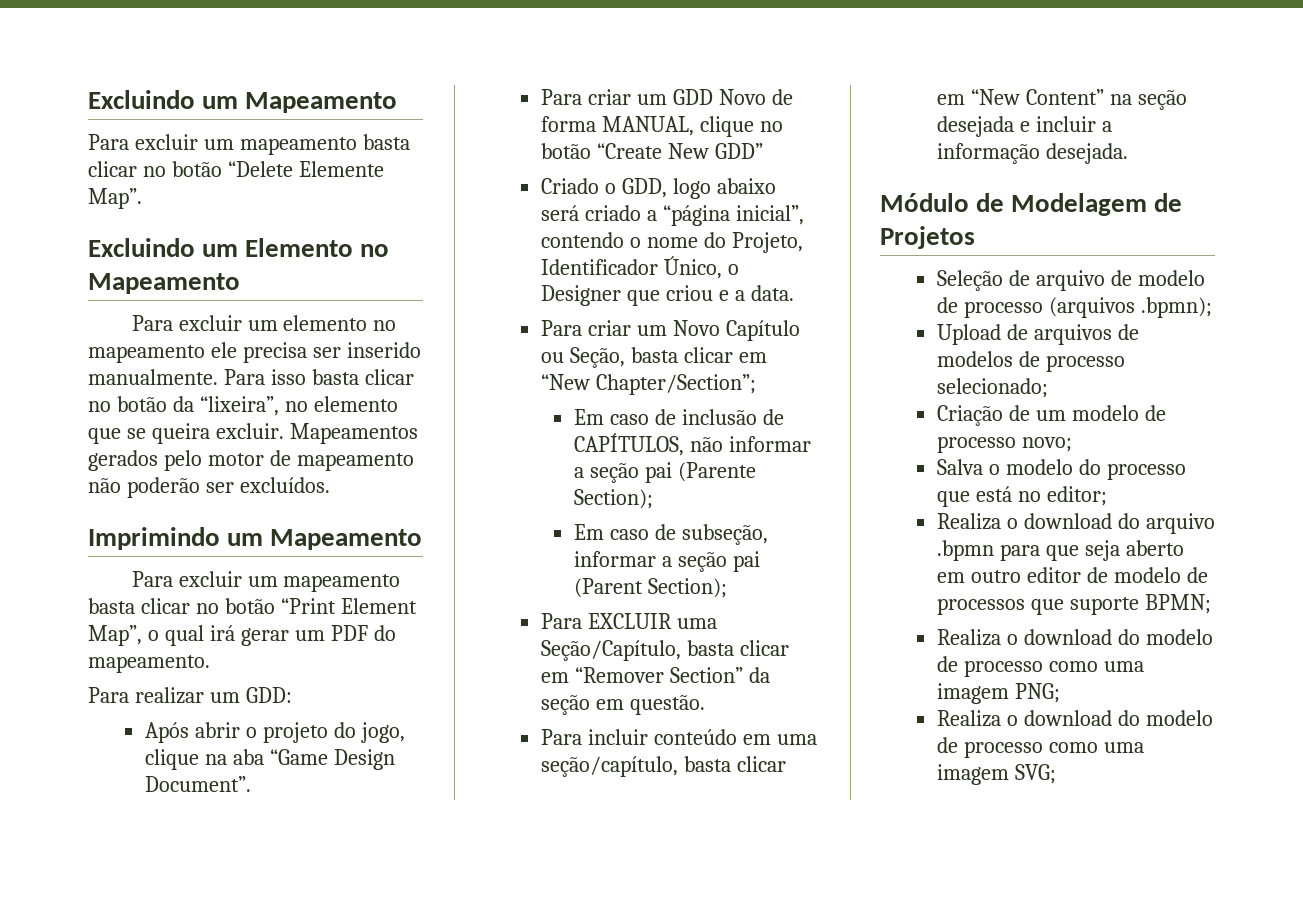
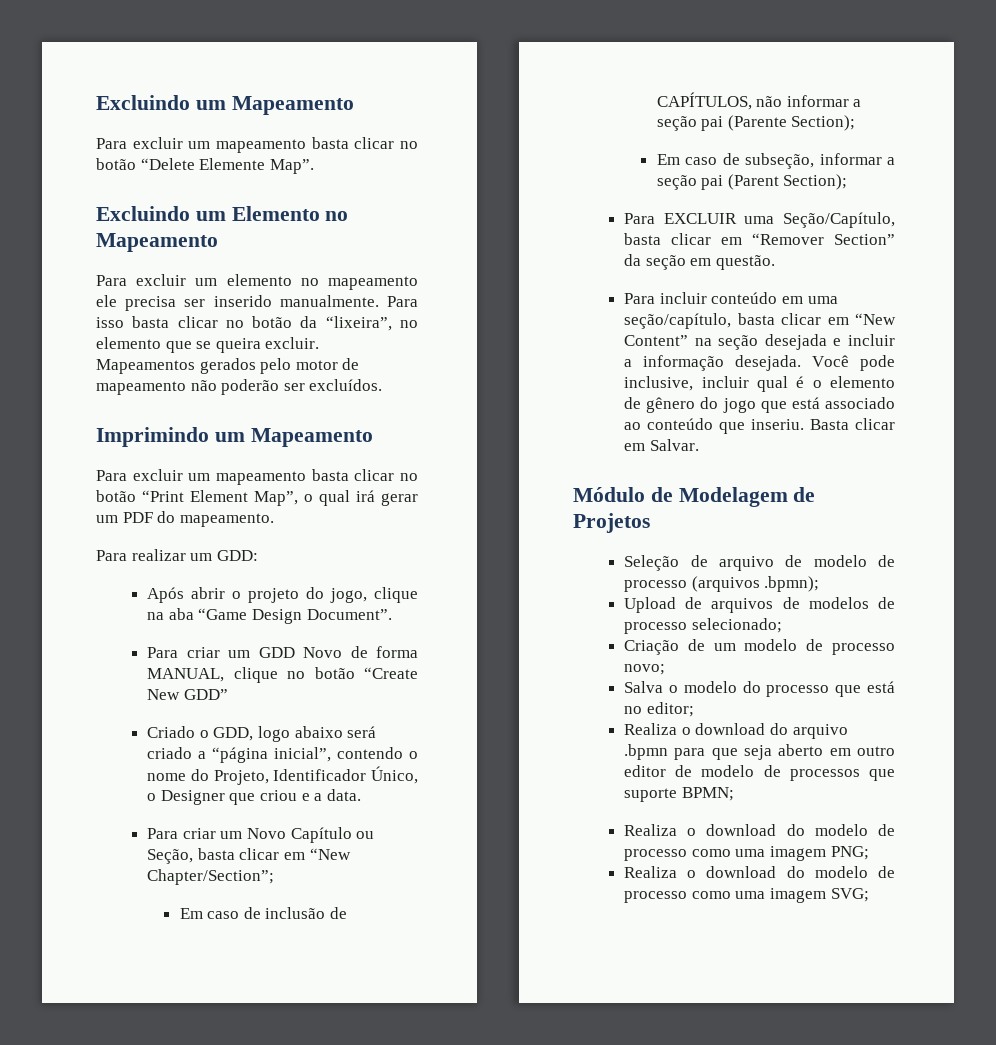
+ Você pode inclusive, incluir qual é o elemento de gênero do jogo que está associado ao conteúdo que inseriu. Basta clicar em Salvar.

